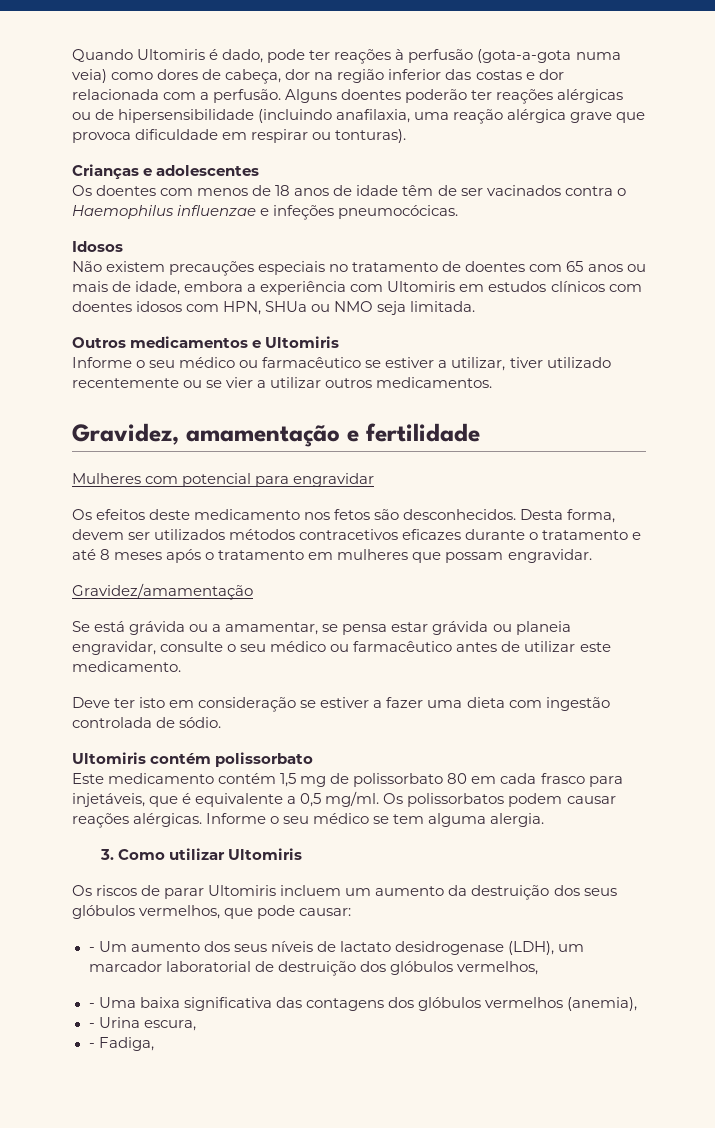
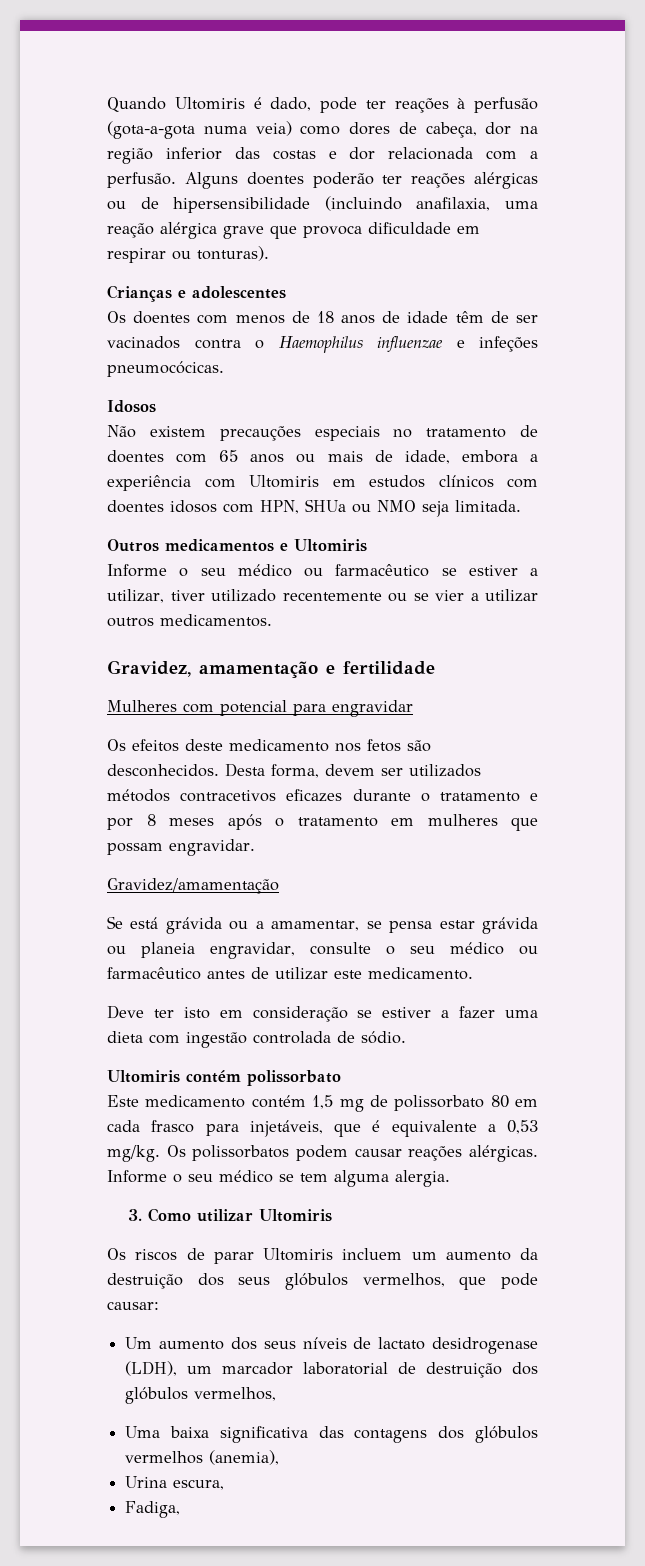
- Desta forma, devem ser utilizados métodos contracetivos eficazes durante o tratamento e até 8 meses após o tratamento em mulheres que possam engravidar.
+ Desta forma, devem ser utilizados métodos contracetivos eficazes durante o tratamento e por 8 meses após o tratamento em mulheres que possam engravidar.
- Este medicamento contém 1,5 mg de polissorbato 80 em cada frasco para injetáveis, que é equivalente a 0,5 mg/ml.
+ Este medicamento contém 1,5 mg de polissorbato 80 em cada frasco para injetáveis, que é equivalente a 0,53 mg/kg.
- - Um aumento dos seus níveis de lactato desidrogenase (LDH), um marcador laboratorial de destruição dos glóbulos vermelhos,
+ Um aumento dos seus níveis de lactato desidrogenase (LDH), um marcador laboratorial de destruição dos glóbulos vermelhos,
- - Uma baixa significativa das contagens dos glóbulos vermelhos (anemia),
+ Uma baixa significativa das contagens dos glóbulos vermelhos (anemia),
- - Urina escura,
+ Urina escura,
- - Fadiga,
+ Fadiga,

